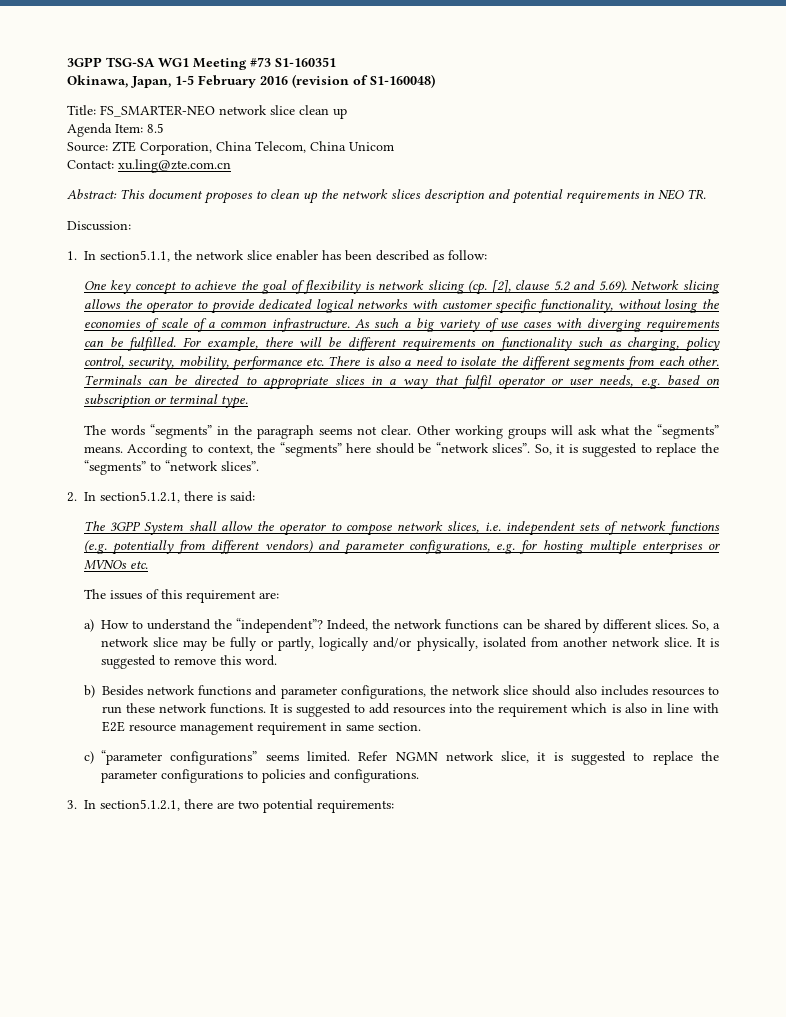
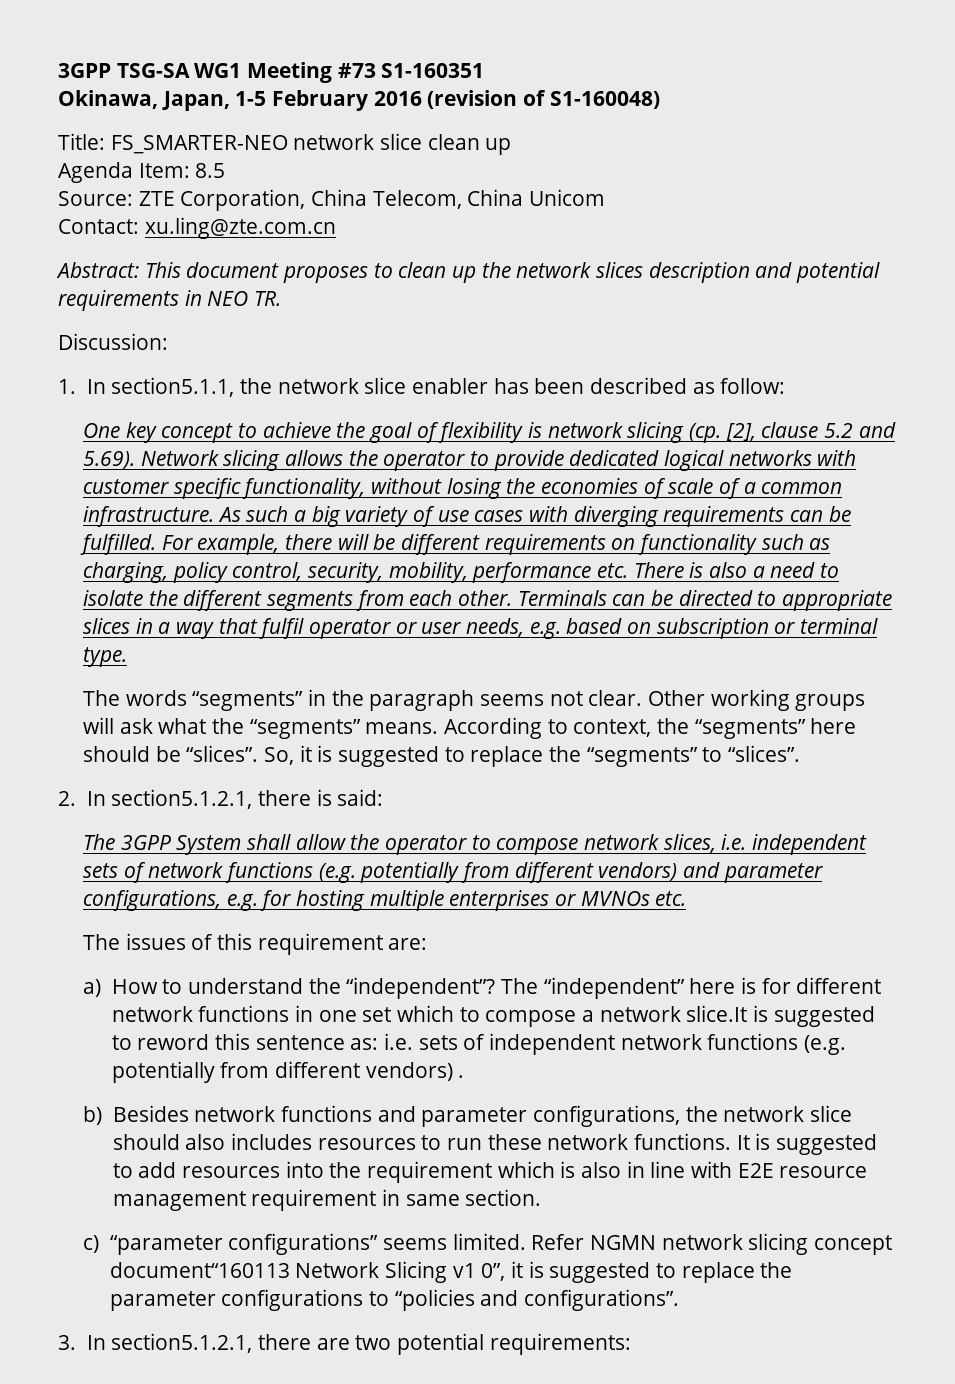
- According to context, the “segments” here should be “network slices”.
+ According to context, the “segments” here should be “slices”.
- So, it is suggested to replace the “segments” to “network slices”.
+ So, it is suggested to replace the “segments” to “slices”.
- Indeed, the network functions can be shared by different slices. So, a network slice may be fully or partly, logically and/or physically, isolated from another network slice. It is suggested to remove this word.
+ The “independent” here is for different network functions in one set which to compose a network slice.It is suggested to reword this sentence as: i.e. sets of independent network functions (e.g. potentially from different vendors) .
- Refer NGMN network slice, it is suggested to replace the parameter configurations to policies and configurations.
+ Refer NGMN network slicing concept document“160113 Network Slicing v1 0”, it is suggested to replace the parameter configurations to “policies and configurations”.

